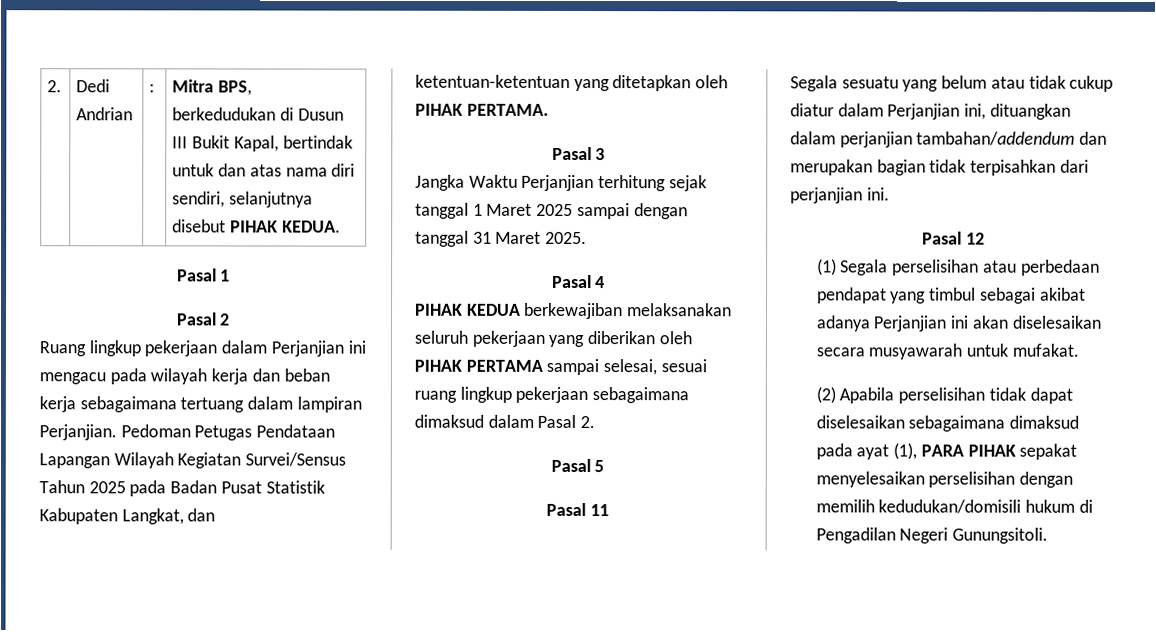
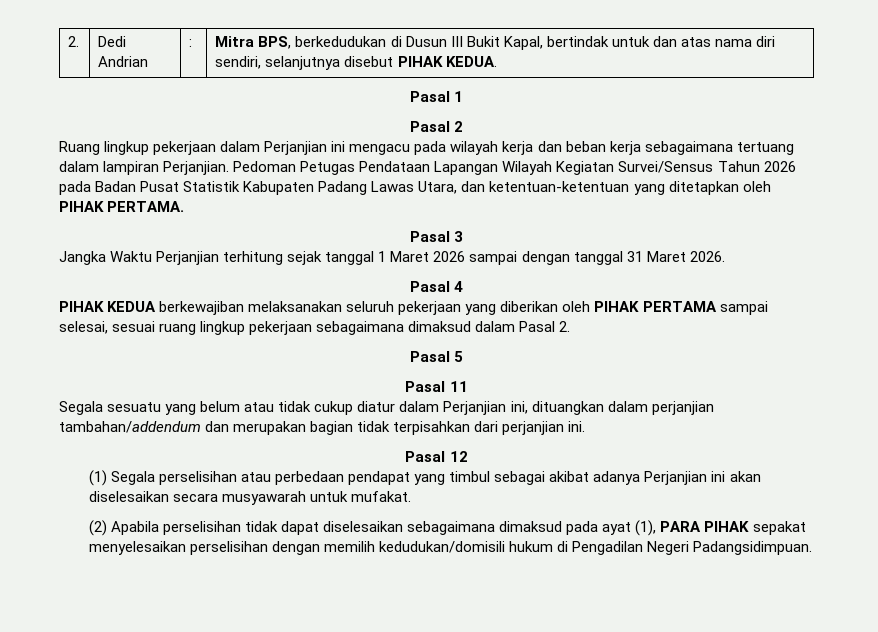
- Pedoman Petugas Pendataan Lapangan Wilayah Kegiatan Survei/Sensus Tahun 2025 pada Badan Pusat Statistik Kabupaten Langkat, dan ketentuan-ketentuan yang ditetapkan oleh PIHAK PERTAMA.
+ Pedoman Petugas Pendataan Lapangan Wilayah Kegiatan Survei/Sensus Tahun 2026 pada Badan Pusat Statistik Kabupaten Padang Lawas Utara, dan ketentuan-ketentuan yang ditetapkan oleh PIHAK PERTAMA.
- Jangka Waktu Perjanjian terhitung sejak tanggal 1 Maret 2025 sampai dengan tanggal 31 Maret 2025.
+ Jangka Waktu Perjanjian terhitung sejak tanggal 1 Maret 2026 sampai dengan tanggal 31 Maret 2026.
- (2) Apabila perselisihan tidak dapat diselesaikan sebagaimana dimaksud pada ayat (1), PARA PIHAK sepakat menyelesaikan perselisihan dengan memilih kedudukan/domisili hukum di Pengadilan Negeri Gunungsitoli.
+ (2) Apabila perselisihan tidak dapat diselesaikan sebagaimana dimaksud pada ayat (1), PARA PIHAK sepakat menyelesaikan perselisihan dengan memilih kedudukan/domisili hukum di Pengadilan Negeri Padangsidimpuan.

